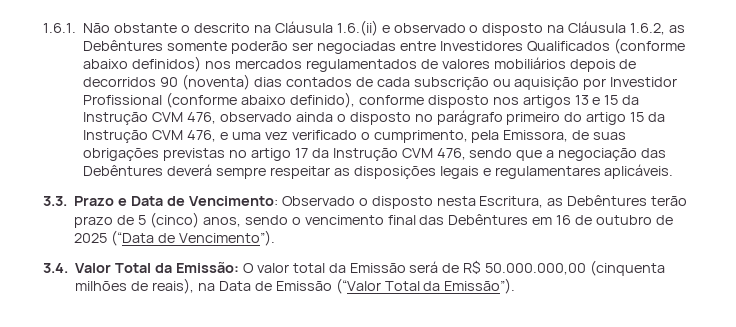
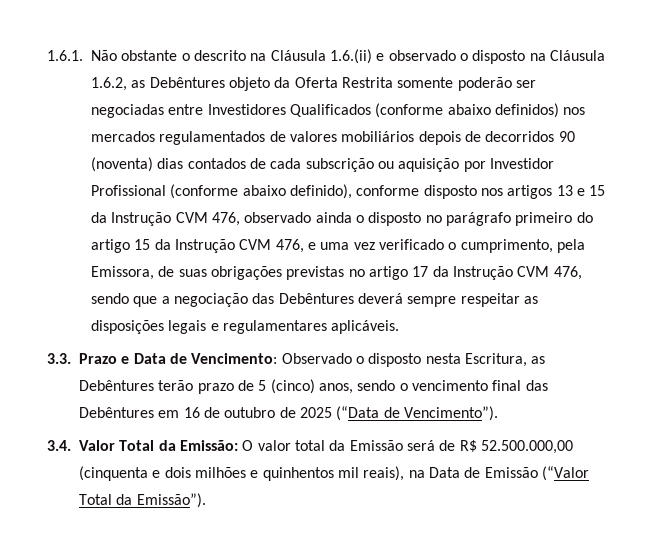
- 1.6.1. Não obstante o descrito na Cláusula 1.6.(ii) e observado o disposto na Cláusula 1.6.2, as Debêntures somente poderão ser negociadas entre Investidores Qualificados (conforme abaixo definidos) nos mercados regulamentados de valores mobiliários depois de decorridos 90 (noventa) dias contados de cada subscrição ou aquisição por Investidor Profissional (conforme abaixo definido), conforme disposto nos artigos 13 e 15 da Instrução CVM 476, observado ainda o disposto no parágrafo primeiro do artigo 15 da Instrução CVM 476, e uma vez verificado o cumprimento, pela Emissora, de suas obrigações previstas no artigo 17 da Instrução CVM 476, sendo que a negociação das Debêntures deverá sempre respeitar as disposições legais e regulamentares aplicáveis.
+ 1.6.1. Não obstante o descrito na Cláusula 1.6.(ii) e observado o disposto na Cláusula 1.6.2, as Debêntures objeto da Oferta Restrita somente poderão ser negociadas entre Investidores Qualificados (conforme abaixo definidos) nos mercados regulamentados de valores mobiliários depois de decorridos 90 (noventa) dias contados de cada subscrição ou aquisição por Investidor Profissional (conforme abaixo definido), conforme disposto nos artigos 13 e 15 da Instrução CVM 476, observado ainda o disposto no parágrafo primeiro do artigo 15 da Instrução CVM 476, e uma vez verificado o cumprimento, pela Emissora, de suas obrigações previstas no artigo 17 da Instrução CVM 476, sendo que a negociação das Debêntures deverá sempre respeitar as disposições legais e regulamentares aplicáveis.
- 3.4. Valor Total da Emissão: O valor total da Emissão será de R$ 50.000.000,00 (cinquenta milhões de reais), na Data de Emissão (“Valor Total da Emissão”).
+ 3.4. Valor Total da Emissão: O valor total da Emissão será de R$ 52.500.000,00 (cinquenta e dois milhões e quinhentos mil reais), na Data de Emissão (“Valor Total da Emissão”).

